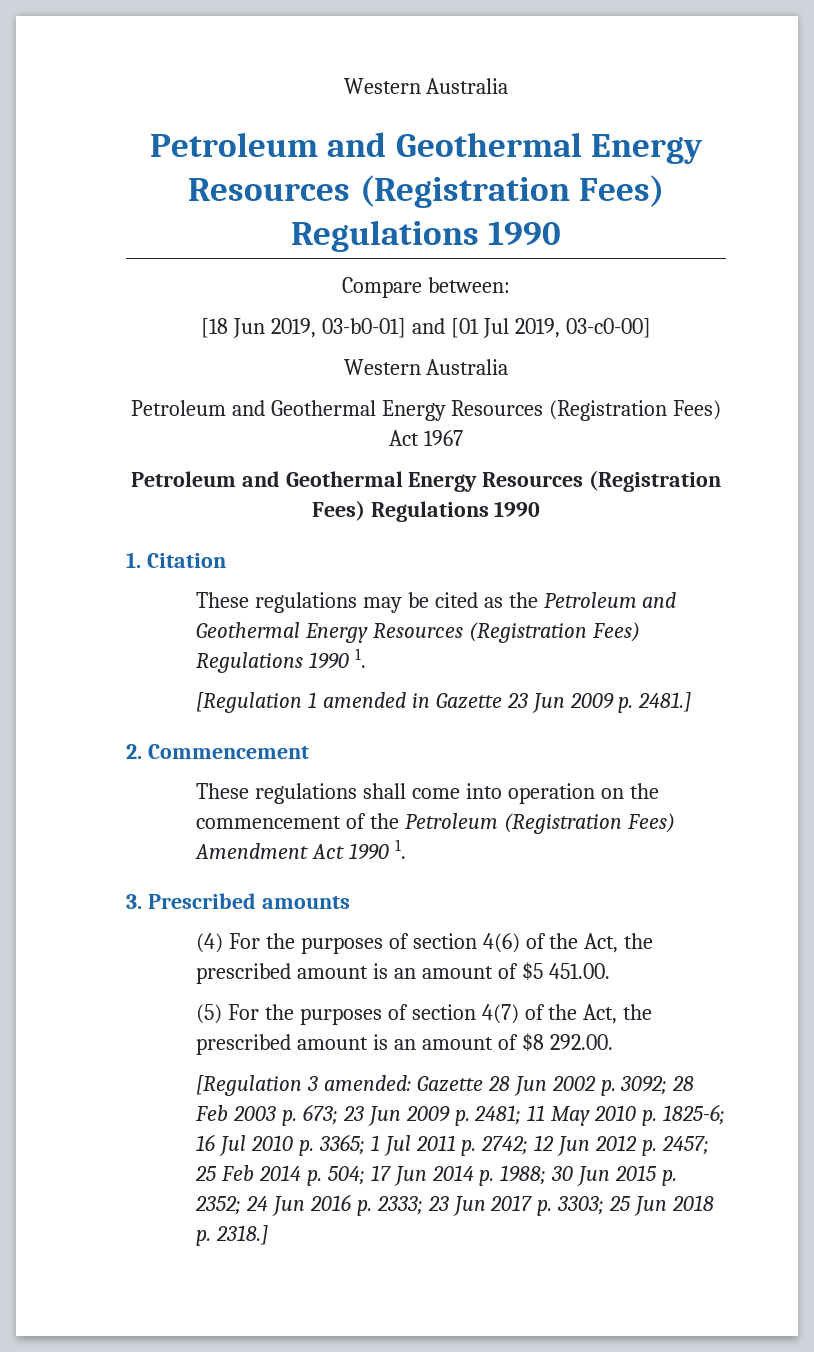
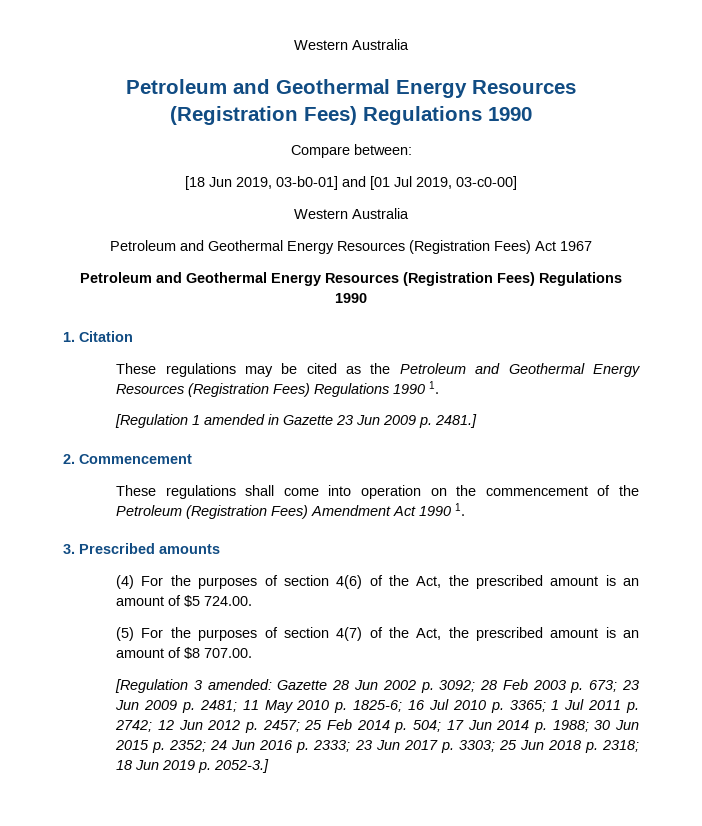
- (4) For the purposes of section 4(6) of the Act, the prescribed amount is an amount of $5 451.00.
+ (4) For the purposes of section 4(6) of the Act, the prescribed amount is an amount of $5 724.00.
- (5) For the purposes of section 4(7) of the Act, the prescribed amount is an amount of $8 292.00.
+ (5) For the purposes of section 4(7) of the Act, the prescribed amount is an amount of $8 707.00.
- 25 Jun 2018 p. 2318.]
+ 25 Jun 2018 p. 2318; 18 Jun 2019 p. 2052-3.]

